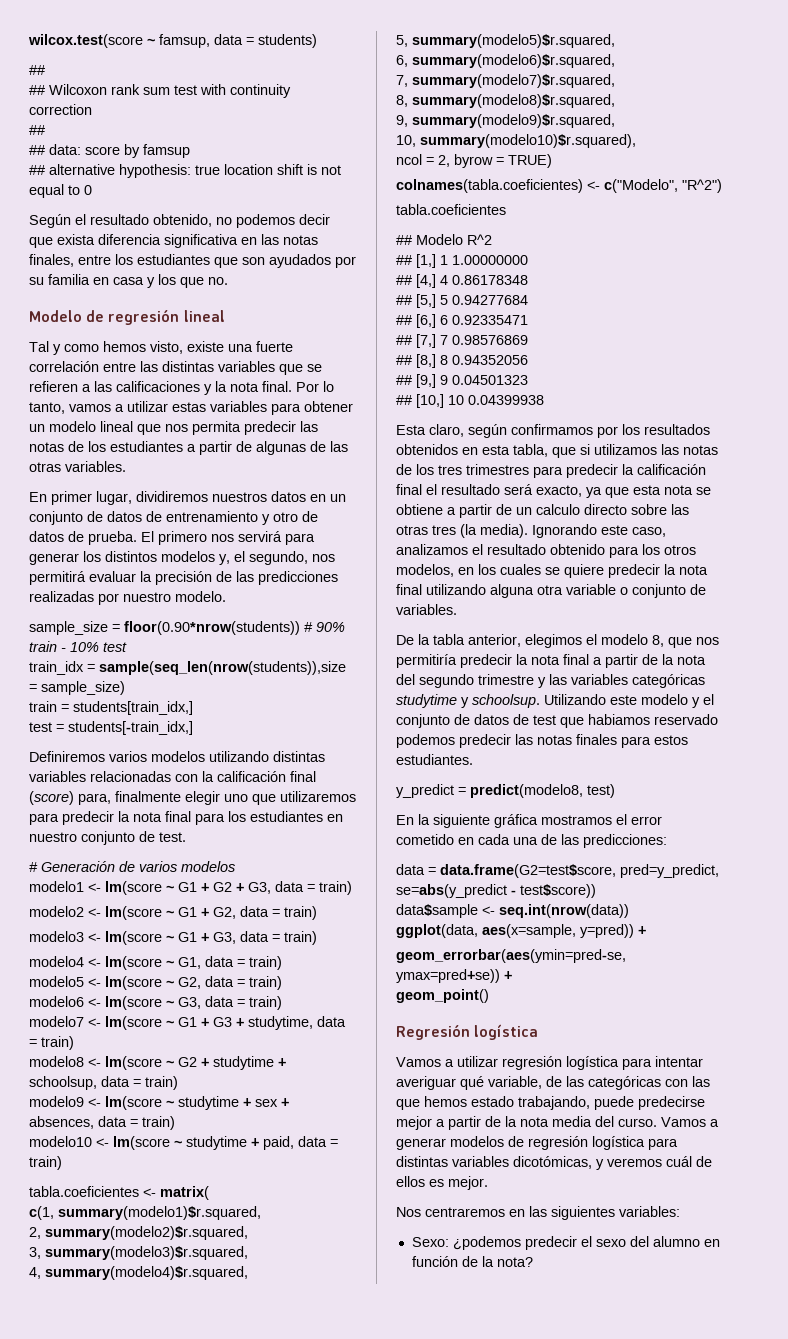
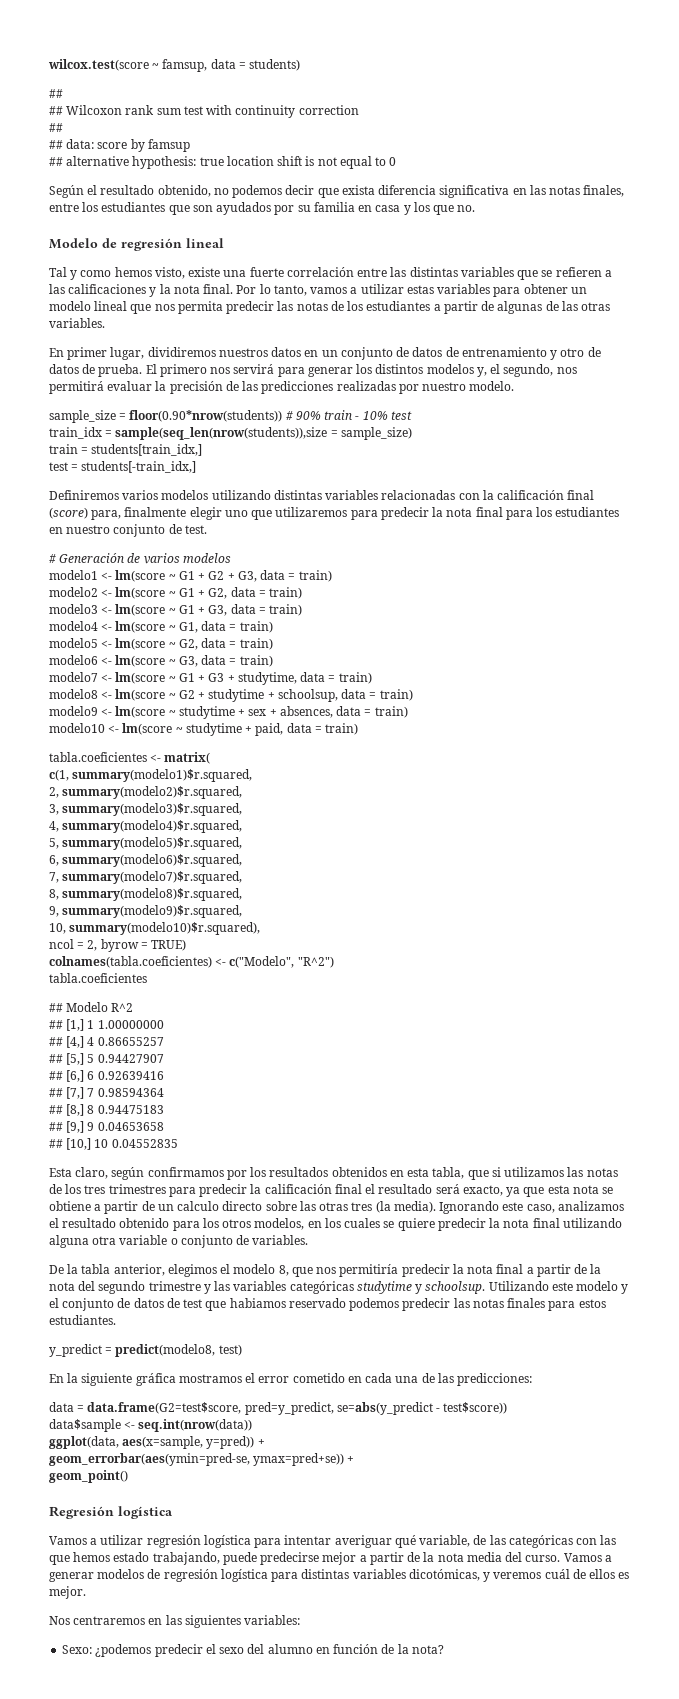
- ## [4,] 4 0.86178348
+ ## [4,] 4 0.86655257
- ## [5,] 5 0.94277684
+ ## [5,] 5 0.94427907
- ## [6,] 6 0.92335471
+ ## [6,] 6 0.92639416
- ## [7,] 7 0.98576869
+ ## [7,] 7 0.98594364
- ## [8,] 8 0.94352056
+ ## [8,] 8 0.94475183
- ## [9,] 9 0.04501323
+ ## [9,] 9 0.04653658
- ## [10,] 10 0.04399938
+ ## [10,] 10 0.04552835

